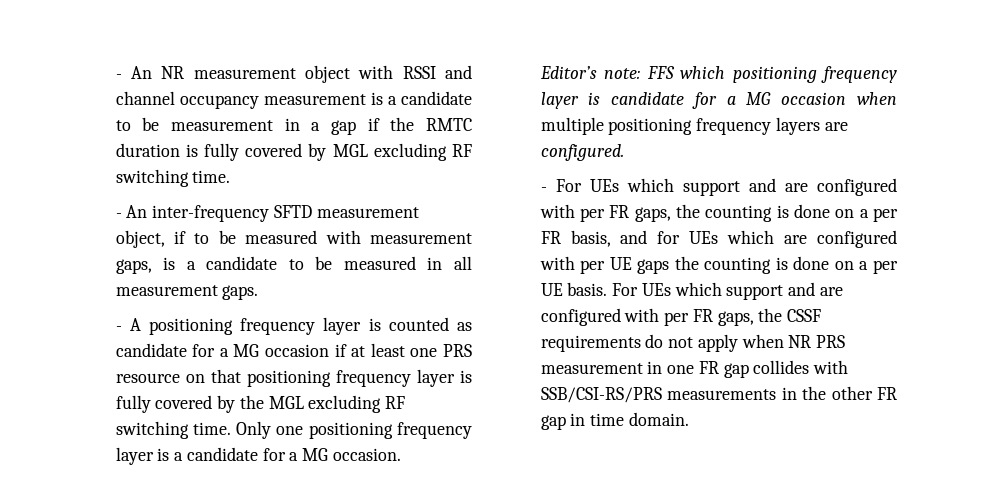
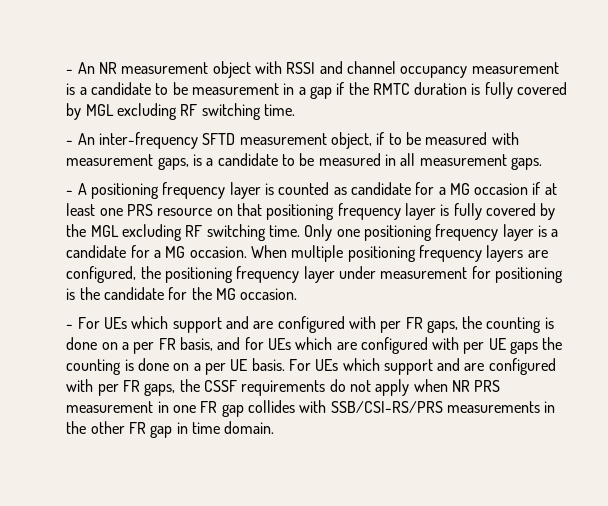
- Only one positioning frequency layer is a candidate for a MG occasion.
- Editor’s note: FFS which positioning frequency layer is candidate for a MG occasion when multiple positioning frequency layers are configured.
+ Only one positioning frequency layer is a candidate for a MG occasion. When multiple positioning frequency layers are configured, the positioning frequency layer under measurement for positioning is the candidate for the MG occasion.

